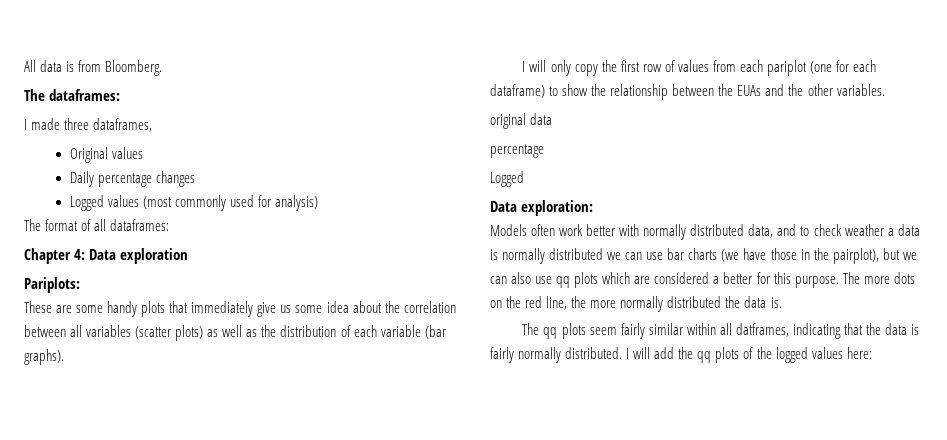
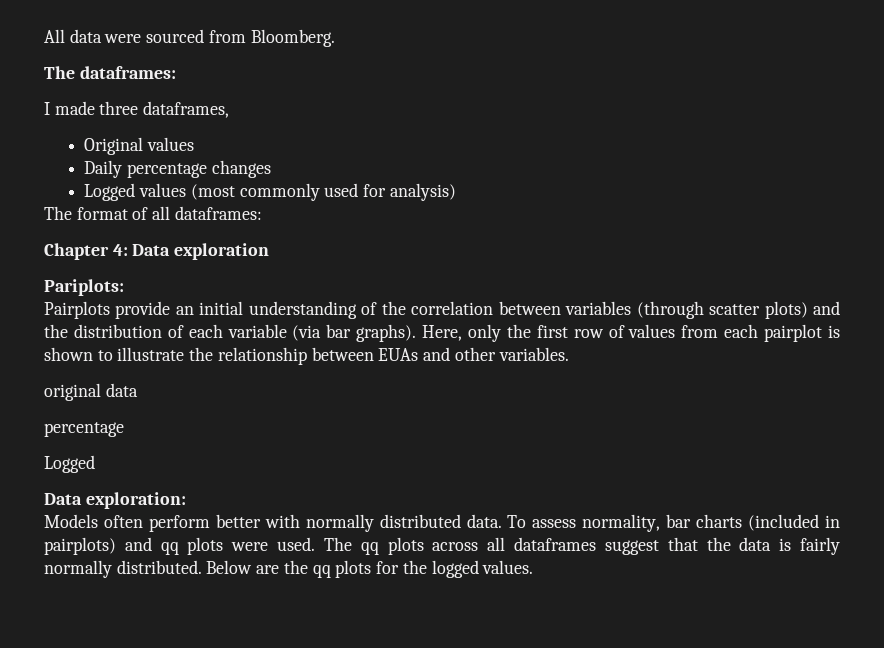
- All data is from Bloomberg.
+ All data were sourced from Bloomberg.
- These are some handy plots that immediately give us some idea about the correlation between all variables (scatter plots) as well as the distribution of each variable (bar graphs).
- I will only copy the first row of values from each pariplot (one for each dataframe) to show the relationship between the EUAs and the other variables.
+ Pairplots provide an initial understanding of the correlation between variables (through scatter plots) and the distribution of each variable (via bar graphs). Here, only the first row of values from each pairplot is shown to illustrate the relationship between EUAs and other variables.
- Models often work better with normally distributed data, and to check weather a data is normally distributed we can use bar charts (we have those in the pairplot), but we can also use qq plots which are considered a better for this purpose. The more dots on the red line, the more normally distributed the data is.
- The qq plots seem fairly similar within all datframes, indicating that the data is fairly normally distributed.
+ Models often perform better with normally distributed data. To assess normality, bar charts (included in pairplots) and qq plots were used. The qq plots across all dataframes suggest that the data is fairly normally distributed.
- I will add the qq plots of the logged values here:
+ Below are the qq plots for the logged values.

